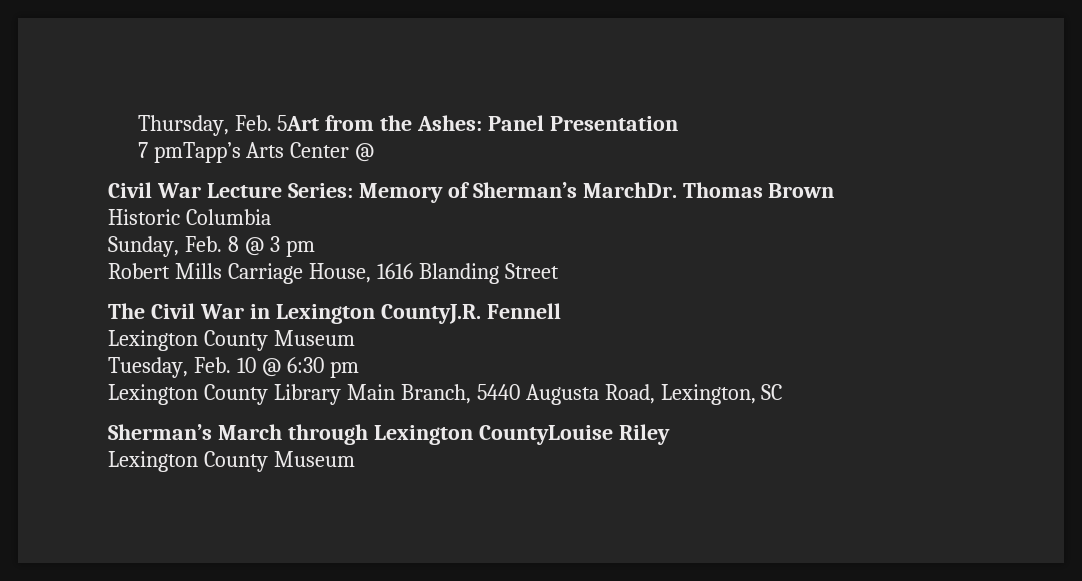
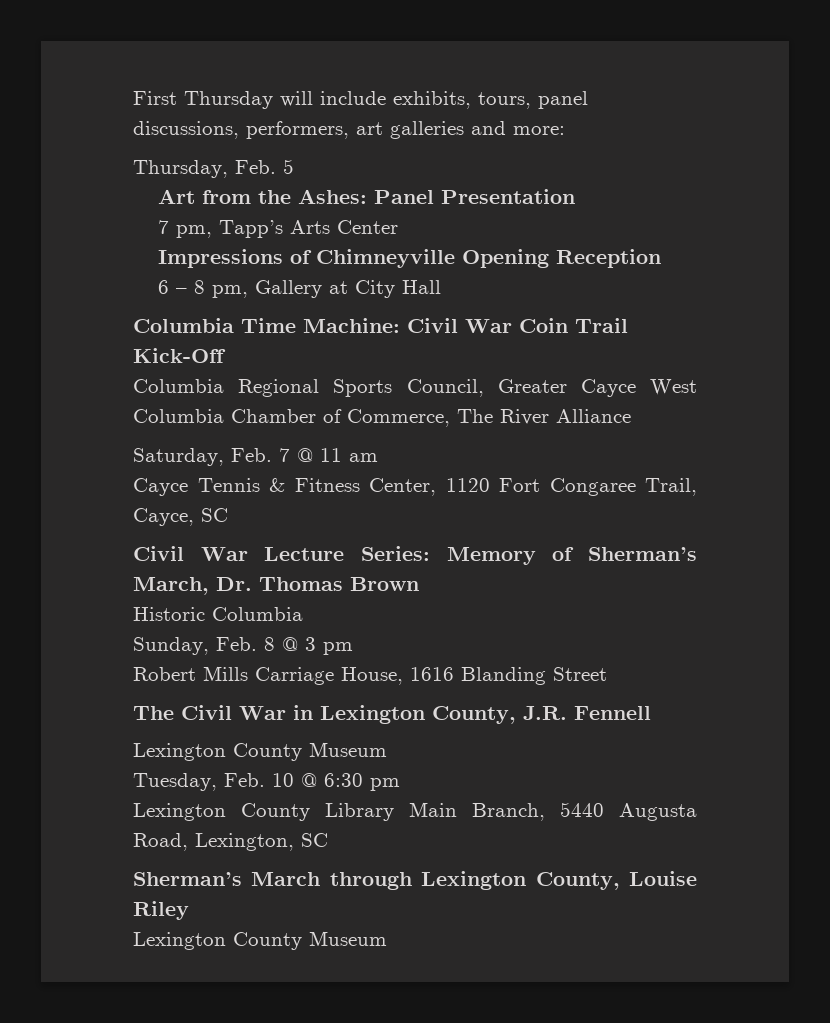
- Thursday, Feb. 5Art from the Ashes: Panel Presentation
+ First Thursday will include exhibits, tours, panel discussions, performers, art galleries and more:
+ Thursday, Feb. 5
+ Art from the Ashes: Panel Presentation
- 7 pmTapp’s Arts Center @
+ 7 pm, Tapp’s Arts Center
+ Impressions of Chimneyville Opening Reception
+ 6 – 8 pm, Gallery at City Hall
+ Columbia Time Machine: Civil War Coin Trail Kick-Off
+ Columbia Regional Sports Council, Greater Cayce West Columbia Chamber of Commerce, The River Alliance
+ Saturday, Feb. 7 @ 11 am
+ Cayce Tennis & Fitness Center, 1120 Fort Congaree Trail, Cayce, SC
- Civil War Lecture Series: Memory of Sherman’s MarchDr. Thomas Brown
+ Civil War Lecture Series: Memory of Sherman’s March, Dr. Thomas Brown
- The Civil War in Lexington CountyJ.R. Fennell
+ The Civil War in Lexington County, J.R. Fennell
- Sherman’s March through Lexington CountyLouise Riley
+ Sherman’s March through Lexington County, Louise Riley

